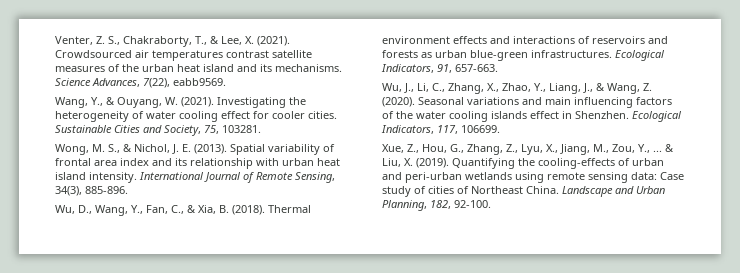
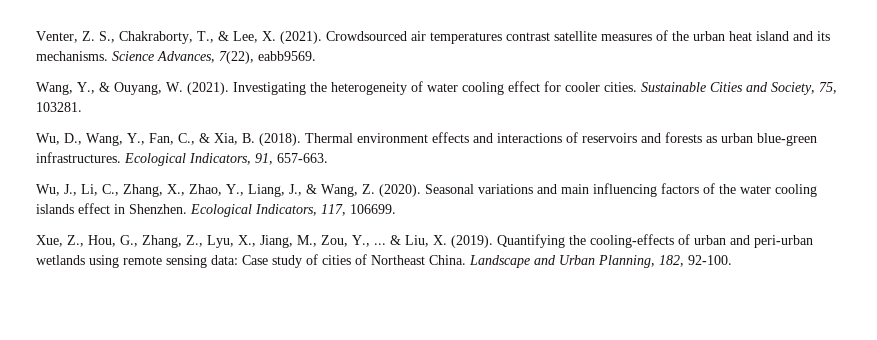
- Wong, M. S., & Nichol, J. E. (2013). Spatial variability of frontal area index and its relationship with urban heat island intensity. International Journal of Remote Sensing, 34(3), 885-896.

